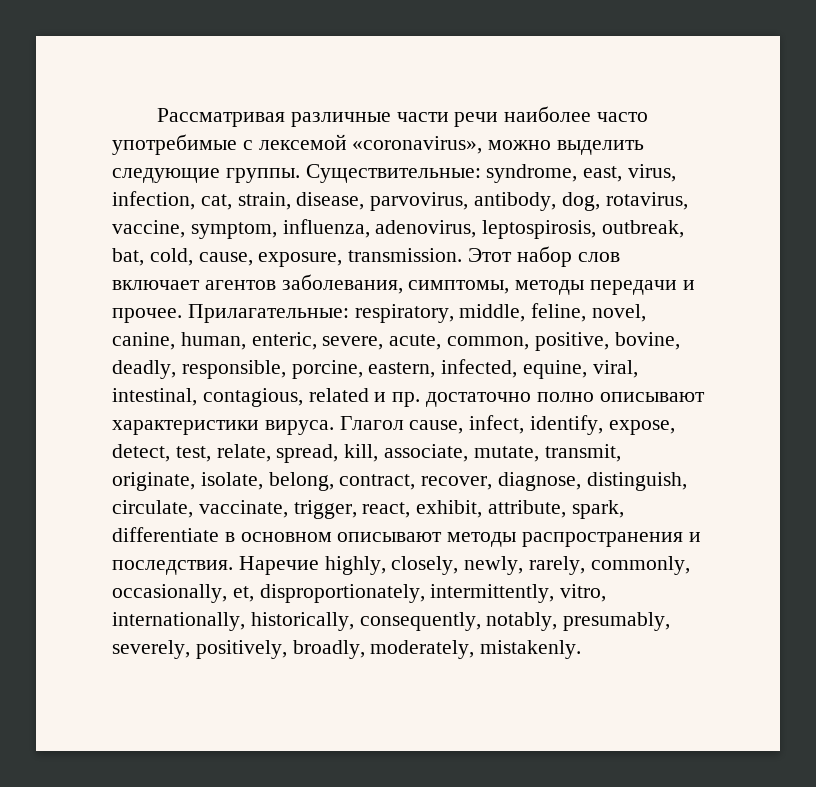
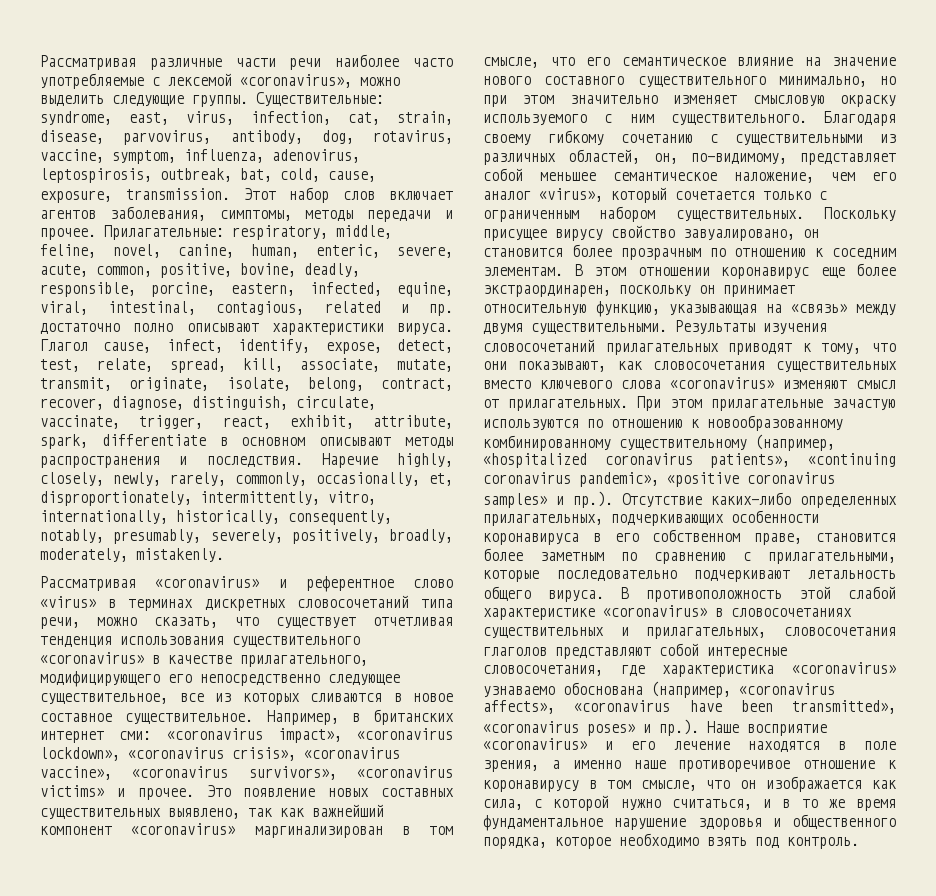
- Рассматривая различные части речи наиболее часто употребимые с лексемой «coronavirus», можно выделить следующие группы.
+ Рассматривая различные части речи наиболее часто употребляемые с лексемой «coronavirus», можно выделить следующие группы.
+ Рассматривая «coronavirus» и референтное слово «virus» в терминах дискретных словосочетаний типа речи, можно сказать, что существует отчетливая тенденция использования существительного «coronavirus» в качестве прилагательного, модифицирующего его непосредственно следующее существительное, все из которых сливаются в новое составное существительное. Например, в британских интернет сми: «coronavirus impact», «coronavirus lockdown», «coronavirus crisis», «coronavirus vaccine», «coronavirus survivors», «coronavirus victims» и прочее. Это появление новых составных существительных выявлено, так как важнейший компонент «coronavirus» маргинализирован в том смысле, что его семантическое влияние на значение нового составного существительного минимально, но при этом значительно изменяет смысловую окраску используемого с ним существительного. Благодаря своему гибкому сочетанию с существительными из различных областей, он, по-видимому, представляет собой меньшее семантическое наложение, чем его аналог «virus», который сочетается только с ограниченным набором существительных. Поскольку присущее вирусу свойство завуалировано, он становится более прозрачным по отношению к соседним элементам. В этом отношении коронавирус еще более экстраординарен, поскольку он принимает относительную функцию, указывающая на «связь» между двумя существительными. Результаты изучения словосочетаний прилагательных приводят к тому, что они показывают, как словосочетания существительных вместо ключевого слова «coronavirus» изменяют смысл от прилагательных. При этом прилагательные зачастую используются по отношению к новообразованному комбинированному существительному (например, «hospitalized coronavirus patients», «continuing coronavirus pandemic», «positive coronavirus samples» и пр.). Отсутствие каких-либо определенных прилагательных, подчеркивающих особенности коронавируса в его собственном праве, становится более заметным по сравнению с прилагательными, которые последовательно подчеркивают летальность общего вируса. В противоположность этой слабой характеристике «coronavirus» в словосочетаниях существительных и прилагательных, словосочетания глаголов представляют собой интересные словосочетания, где характеристика «coronavirus» узнаваемо обоснована (например, «coronavirus affects», «coronavirus have been transmitted», «coronavirus poses» и пр.). Наше восприятие «coronavirus» и его лечение находятся в поле зрения, а именно наше противоречивое отношение к коронавирусу в том смысле, что он изображается как сила, с которой нужно считаться, и в то же время фундаментальное нарушение здоровья и общественного порядка, которое необходимо взять под контроль.

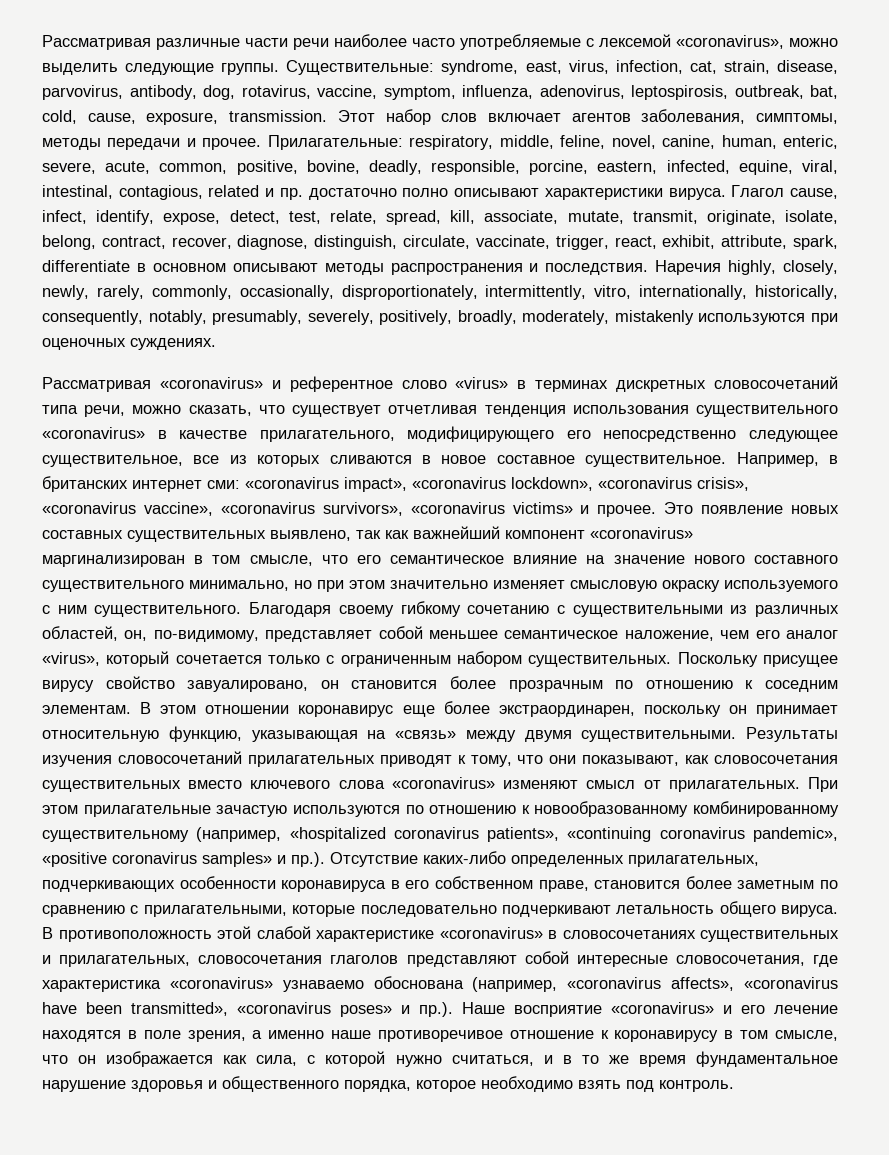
- Наречие highly, closely, newly, rarely, commonly, occasionally, et, disproportionately, intermittently, vitro, internationally, historically, consequently, notably, presumably, severely, positively, broadly, moderately, mistakenly.
+ Наречия highly, closely, newly, rarely, commonly, occasionally, disproportionately, intermittently, vitro, internationally, historically, consequently, notably, presumably, severely, positively, broadly, moderately, mistakenly используются при оценочных суждениях.

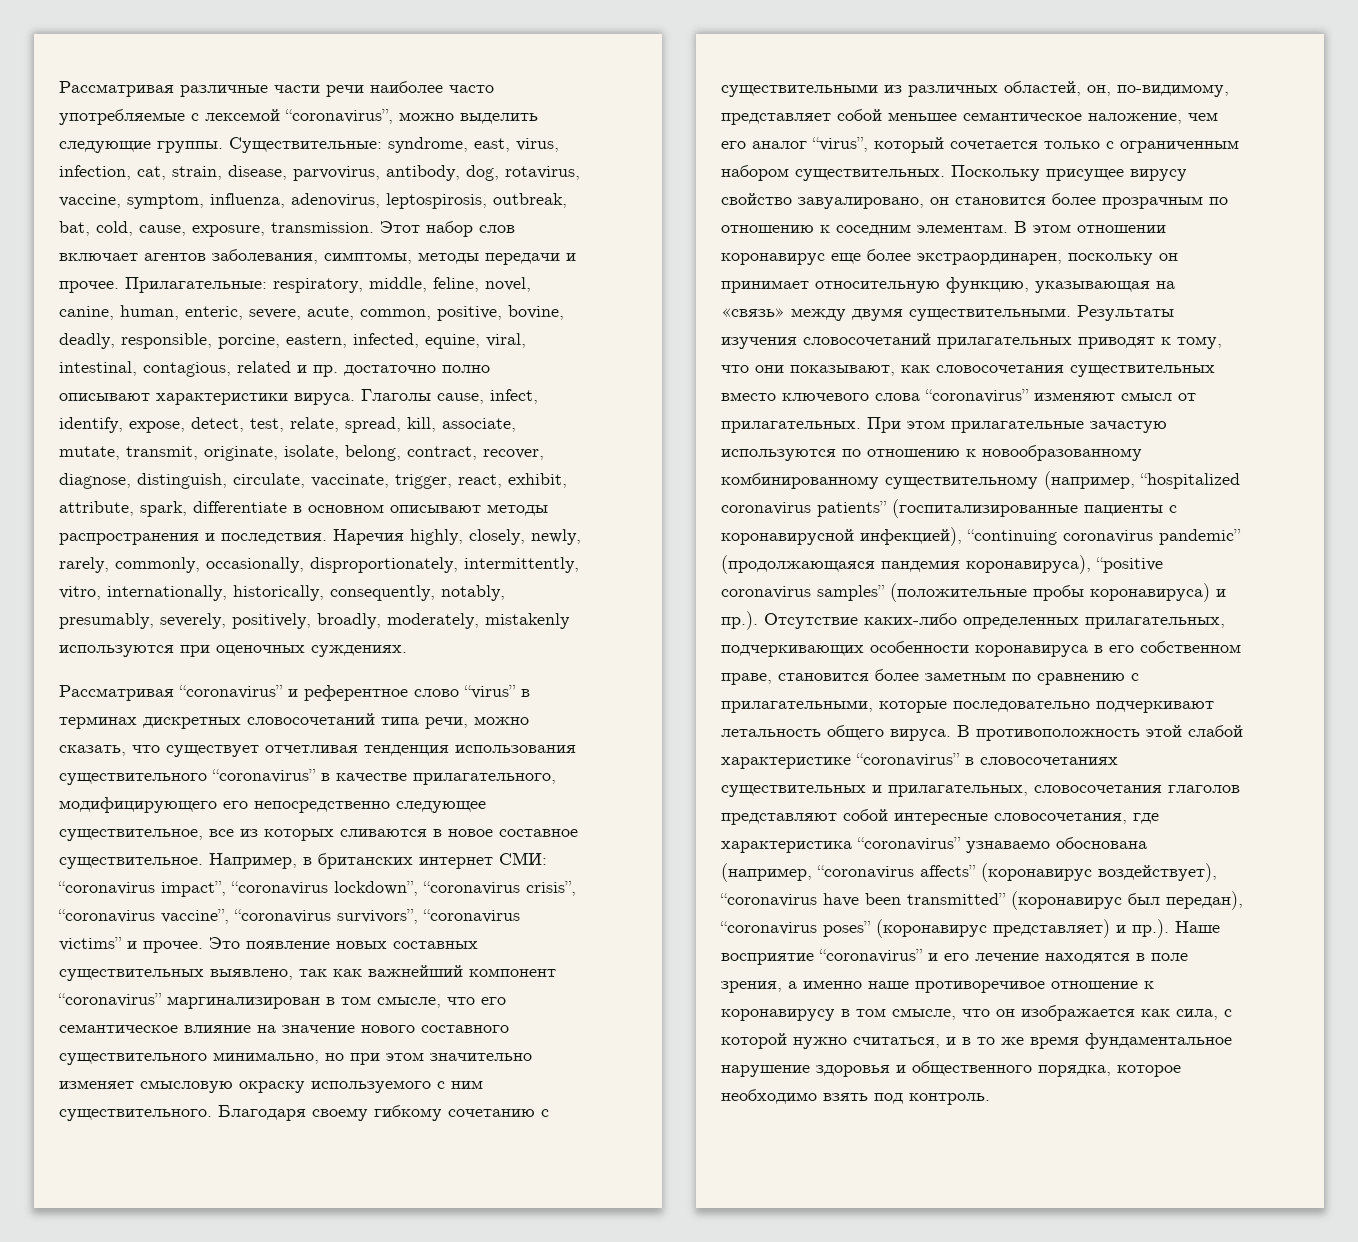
- Рассматривая различные части речи наиболее часто употребляемые с лексемой «coronavirus», можно выделить следующие группы.
+ Рассматривая различные части речи наиболее часто употребляемые с лексемой “coronavirus”, можно выделить следующие группы.
- Глагол cause, infect, identify, expose, detect, test, relate, spread, kill, associate, mutate, transmit, originate, isolate, belong, contract, recover, diagnose, distinguish, circulate, vaccinate, trigger, react, exhibit, attribute, spark, differentiate в основном описывают методы распространения и последствия.
+ Глаголы cause, infect, identify, expose, detect, test, relate, spread, kill, associate, mutate, transmit, originate, isolate, belong, contract, recover, diagnose, distinguish, circulate, vaccinate, trigger, react, exhibit, attribute, spark, differentiate в основном описывают методы распространения и последствия.
- Рассматривая «coronavirus» и референтное слово «virus» в терминах дискретных словосочетаний типа речи, можно сказать, что существует отчетливая тенденция использования существительного «coronavirus» в качестве прилагательного, модифицирующего его непосредственно следующее существительное, все из которых сливаются в новое составное существительное.
+ Рассматривая “coronavirus” и референтное слово “virus” в терминах дискретных словосочетаний типа речи, можно сказать, что существует отчетливая тенденция использования существительного “coronavirus” в качестве прилагательного, модифицирующего его непосредственно следующее существительное, все из которых сливаются в новое составное существительное.
- Например, в британских интернет сми: «coronavirus impact», «coronavirus lockdown», «coronavirus crisis», «coronavirus vaccine», «coronavirus survivors», «coronavirus victims» и прочее.
+ Например, в британских интернет СМИ: “coronavirus impact”, “coronavirus lockdown”, “coronavirus crisis”, “coronavirus vaccine”, “coronavirus survivors”, “coronavirus victims” и прочее.
- Это появление новых составных существительных выявлено, так как важнейший компонент «coronavirus» маргинализирован в том смысле, что его семантическое влияние на значение нового составного существительного минимально, но при этом значительно изменяет смысловую окраску используемого с ним существительного.
+ Это появление новых составных существительных выявлено, так как важнейший компонент “coronavirus” маргинализирован в том смысле, что его семантическое влияние на значение нового составного существительного минимально, но при этом значительно изменяет смысловую окраску используемого с ним существительного.
- Благодаря своему гибкому сочетанию с существительными из различных областей, он, по-видимому, представляет собой меньшее семантическое наложение, чем его аналог «virus», который сочетается только с ограниченным набором существительных.
+ Благодаря своему гибкому сочетанию с существительными из различных областей, он, по-видимому, представляет собой меньшее семантическое наложение, чем его аналог “virus”, который сочетается только с ограниченным набором существительных.
- Результаты изучения словосочетаний прилагательных приводят к тому, что они показывают, как словосочетания существительных вместо ключевого слова «coronavirus» изменяют смысл от прилагательных.
+ Результаты изучения словосочетаний прилагательных приводят к тому, что они показывают, как словосочетания существительных вместо ключевого слова “coronavirus” изменяют смысл от прилагательных.
- При этом прилагательные зачастую используются по отношению к новообразованному комбинированному существительному (например, «hospitalized coronavirus patients», «continuing coronavirus pandemic», «positive coronavirus samples» и пр.). Отсутствие каких-либо определенных прилагательных, подчеркивающих особенности коронавируса в его собственном праве, становится более заметным по сравнению с прилагательными, которые последовательно подчеркивают летальность общего вируса.
+ При этом прилагательные зачастую используются по отношению к новообразованному комбинированному существительному (например, “hospitalized coronavirus patients” (госпитализированные пациенты с коронавирусной инфекцией), “continuing coronavirus pandemic” (продолжающаяся пандемия коронавируса), “positive coronavirus samples” (положительные пробы коронавируса) и пр.). Отсутствие каких-либо определенных прилагательных, подчеркивающих особенности коронавируса в его собственном праве, становится более заметным по сравнению с прилагательными, которые последовательно подчеркивают летальность общего вируса.
- В противоположность этой слабой характеристике «coronavirus» в словосочетаниях существительных и прилагательных, словосочетания глаголов представляют собой интересные словосочетания, где характеристика «coronavirus» узнаваемо обоснована (например, «coronavirus affects», «coronavirus have been transmitted», «coronavirus poses» и пр.). Наше восприятие «coronavirus» и его лечение находятся в поле зрения, а именно наше противоречивое отношение к коронавирусу в том смысле, что он изображается как сила, с которой нужно считаться, и в то же время фундаментальное нарушение здоровья и общественного порядка, которое необходимо взять под контроль.
+ В противоположность этой слабой характеристике “coronavirus” в словосочетаниях существительных и прилагательных, словосочетания глаголов представляют собой интересные словосочетания, где характеристика “coronavirus” узнаваемо обоснована (например, “coronavirus affects” (коронавирус воздействует), “coronavirus have been transmitted” (коронавирус был передан), “coronavirus poses” (коронавирус представляет) и пр.). Наше восприятие “coronavirus” и его лечение находятся в поле зрения, а именно наше противоречивое отношение к коронавирусу в том смысле, что он изображается как сила, с которой нужно считаться, и в то же время фундаментальное нарушение здоровья и общественного порядка, которое необходимо взять под контроль.

